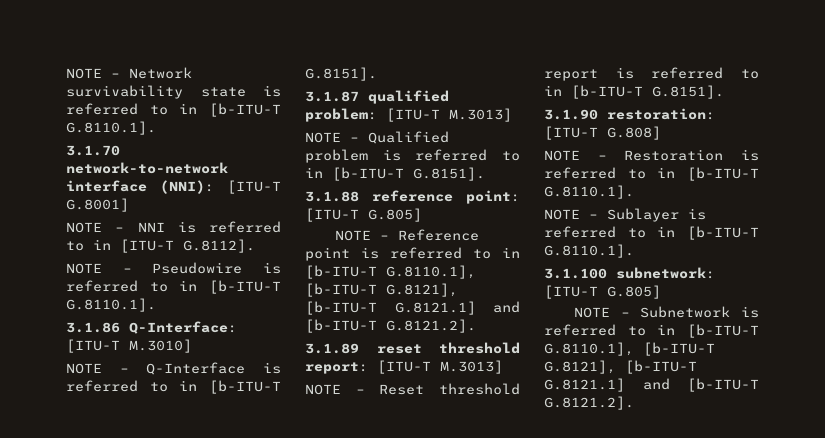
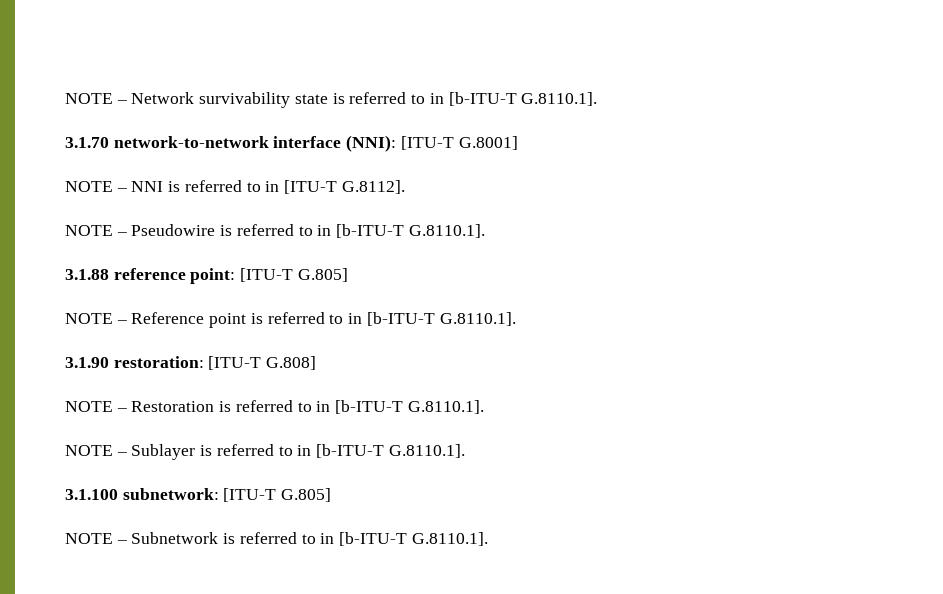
- 3.1.86 Q-Interface: [ITU-T M.3010]
- NOTE – Q-Interface is referred to in [b-ITU-T G.8151].
- 3.1.87 qualified problem: [ITU-T M.3013]
- NOTE – Qualified problem is referred to in [b-ITU-T G.8151].
- NOTE – Reference point is referred to in [b-ITU-T G.8110.1], [b-ITU-T G.8121], [b-ITU-T G.8121.1] and [b-ITU-T G.8121.2].
- 3.1.89 reset threshold report: [ITU-T M.3013]
- NOTE – Reset threshold report is referred to in [b-ITU-T G.8151].
+ NOTE – Reference point is referred to in [b-ITU-T G.8110.1].
- NOTE – Subnetwork is referred to in [b-ITU-T G.8110.1], [b-ITU-T G.8121], [b-ITU-T G.8121.1] and [b-ITU-T G.8121.2].
+ NOTE – Subnetwork is referred to in [b-ITU-T G.8110.1].

